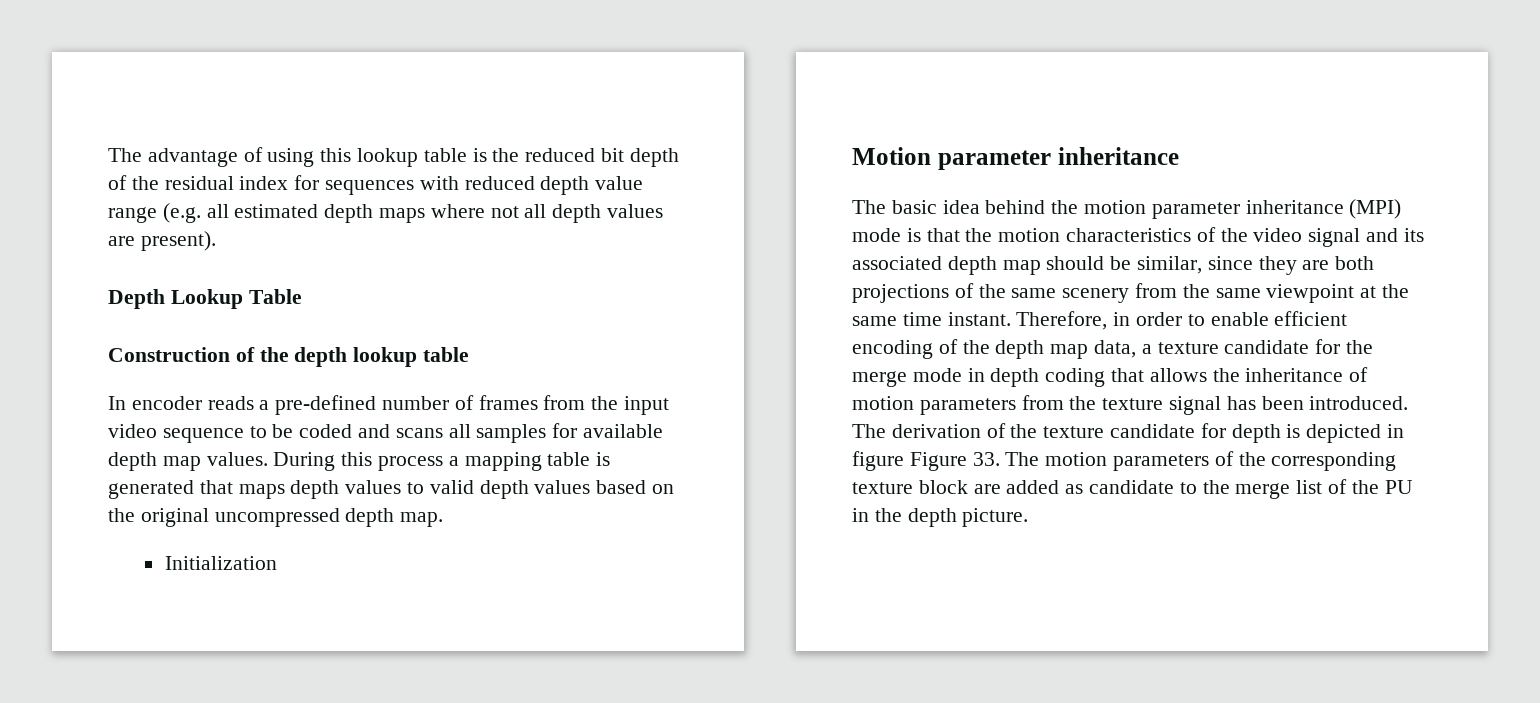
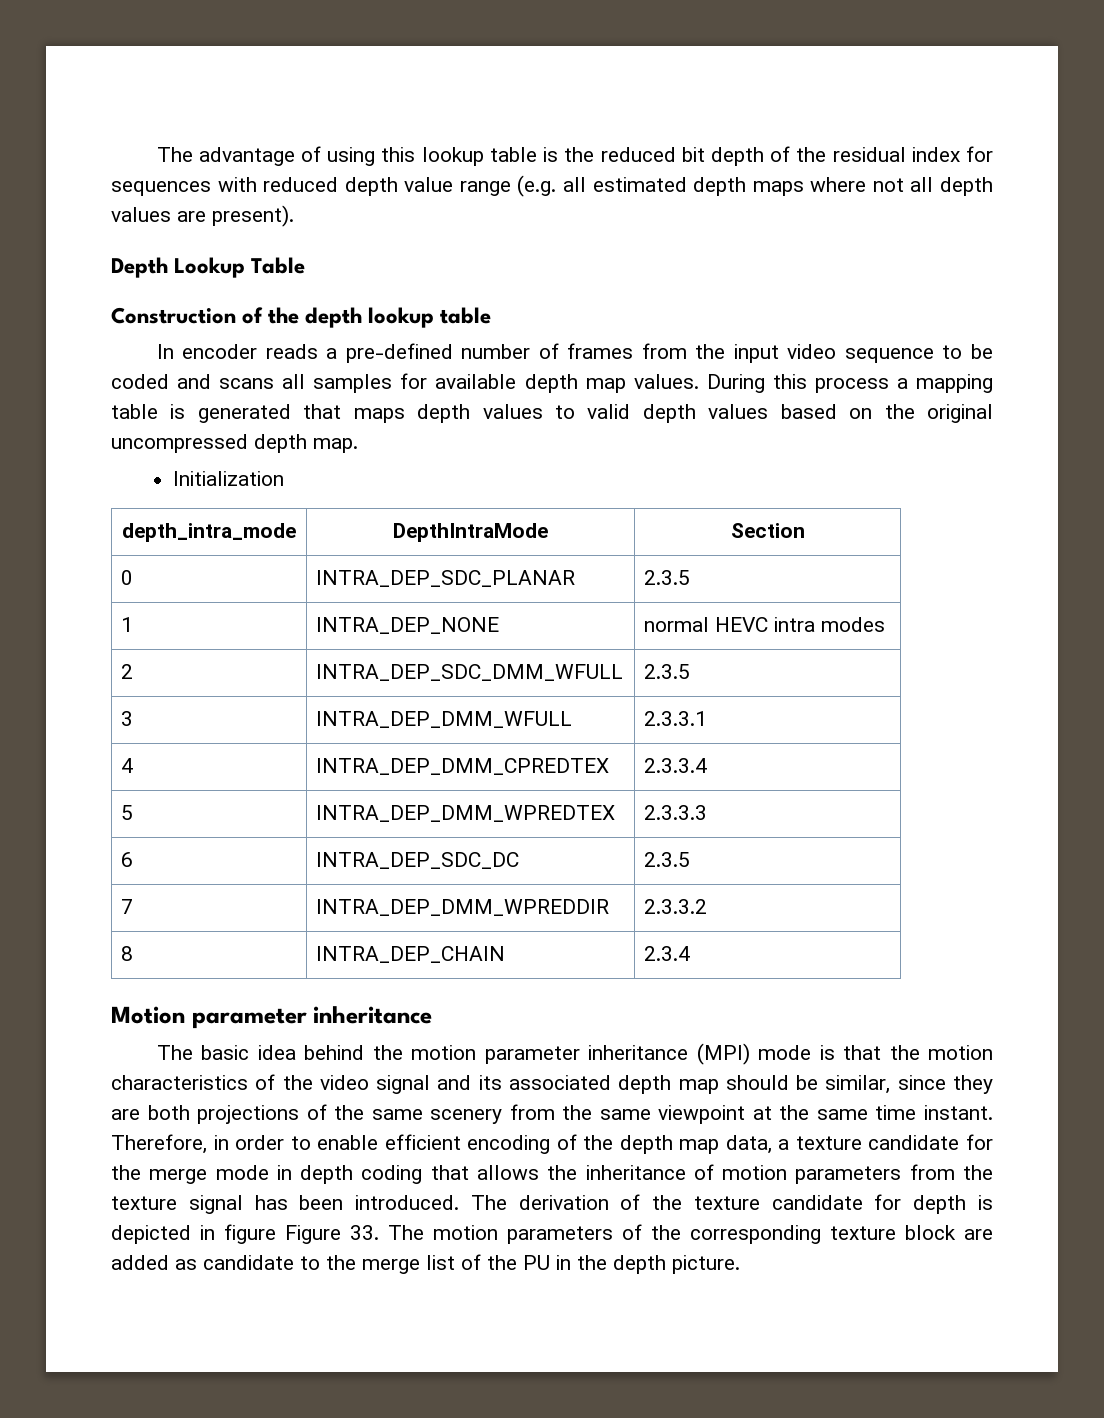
+ depth_intra_mode | DepthIntraMode | Section
+ 0 | INTRA_DEP_SDC_PLANAR | 2.3.5
+ 1 | INTRA_DEP_NONE | normal HEVC intra modes
+ 2 | INTRA_DEP_SDC_DMM_WFULL | 2.3.5
+ 3 | INTRA_DEP_DMM_WFULL | 2.3.3.1
+ 4 | INTRA_DEP_DMM_CPREDTEX | 2.3.3.4
+ 5 | INTRA_DEP_DMM_WPREDTEX | 2.3.3.3
+ 6 | INTRA_DEP_SDC_DC | 2.3.5
+ 7 | INTRA_DEP_DMM_WPREDDIR | 2.3.3.2
+ 8 | INTRA_DEP_CHAIN | 2.3.4

